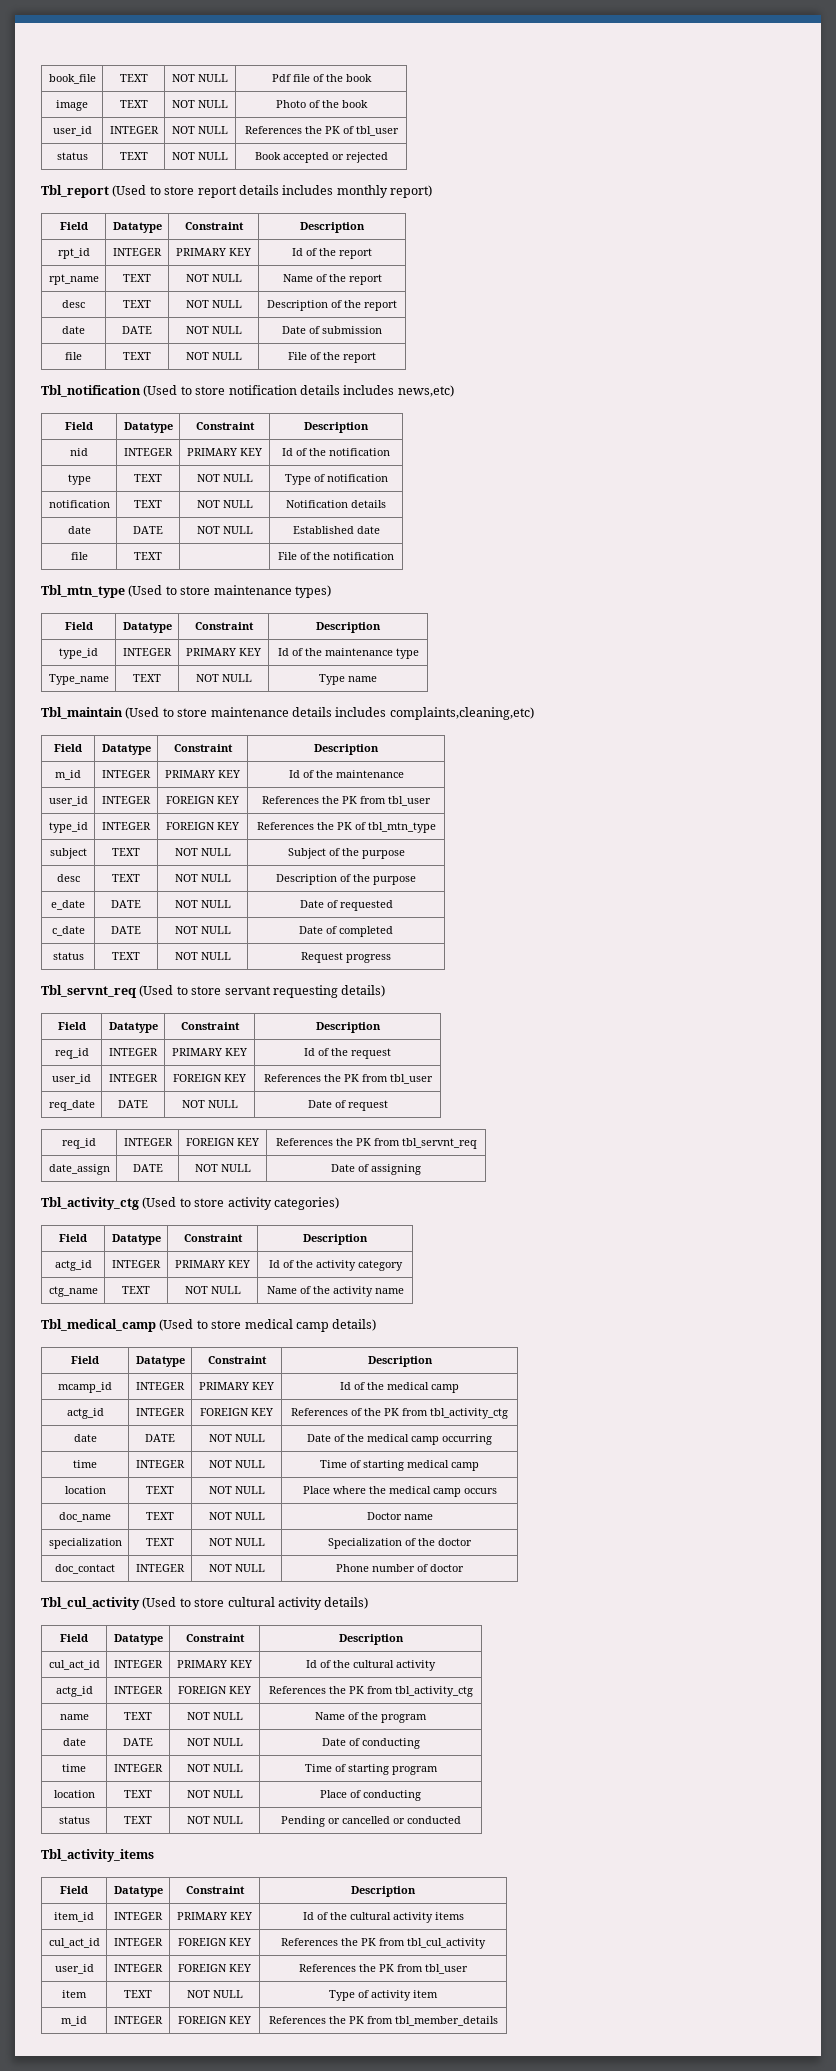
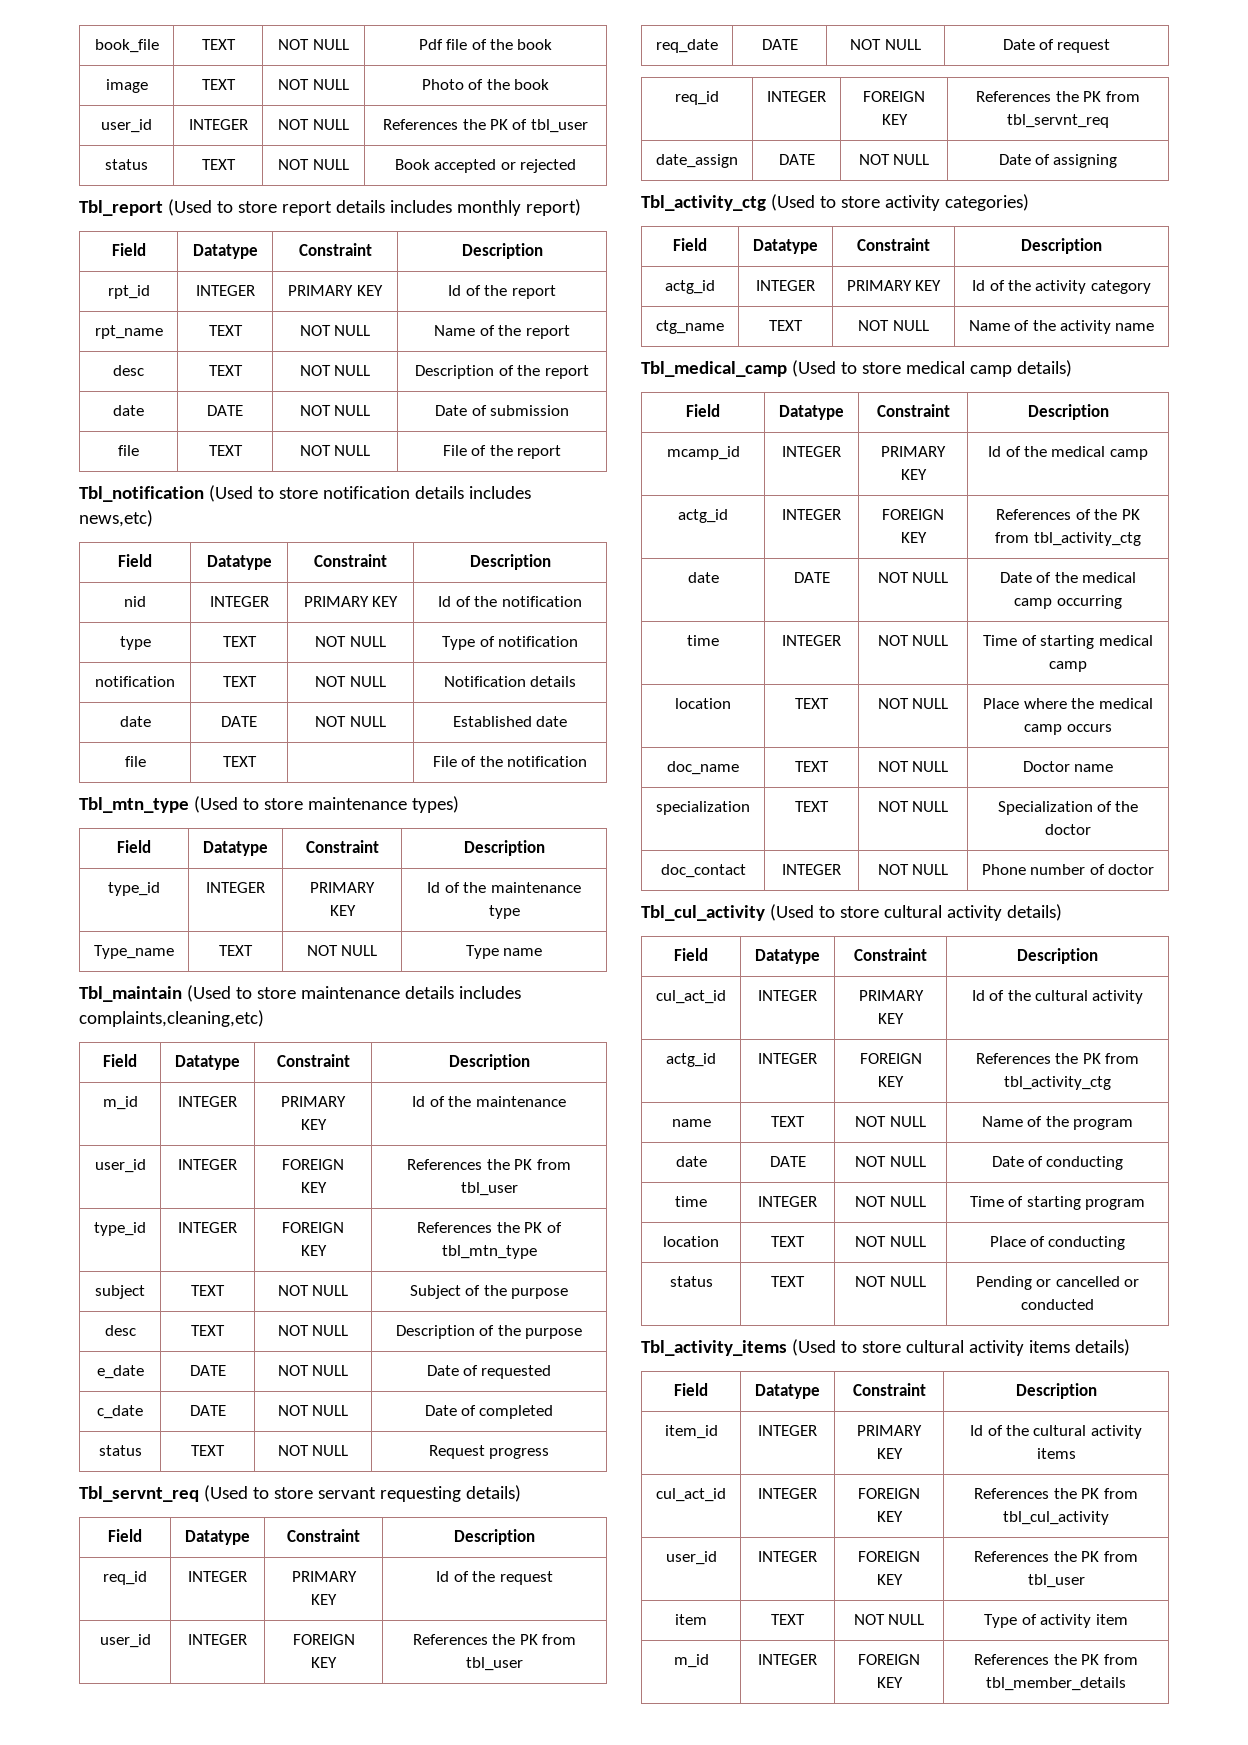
- Tbl_activity_items
+ Tbl_activity_items (Used to store cultural activity items details)

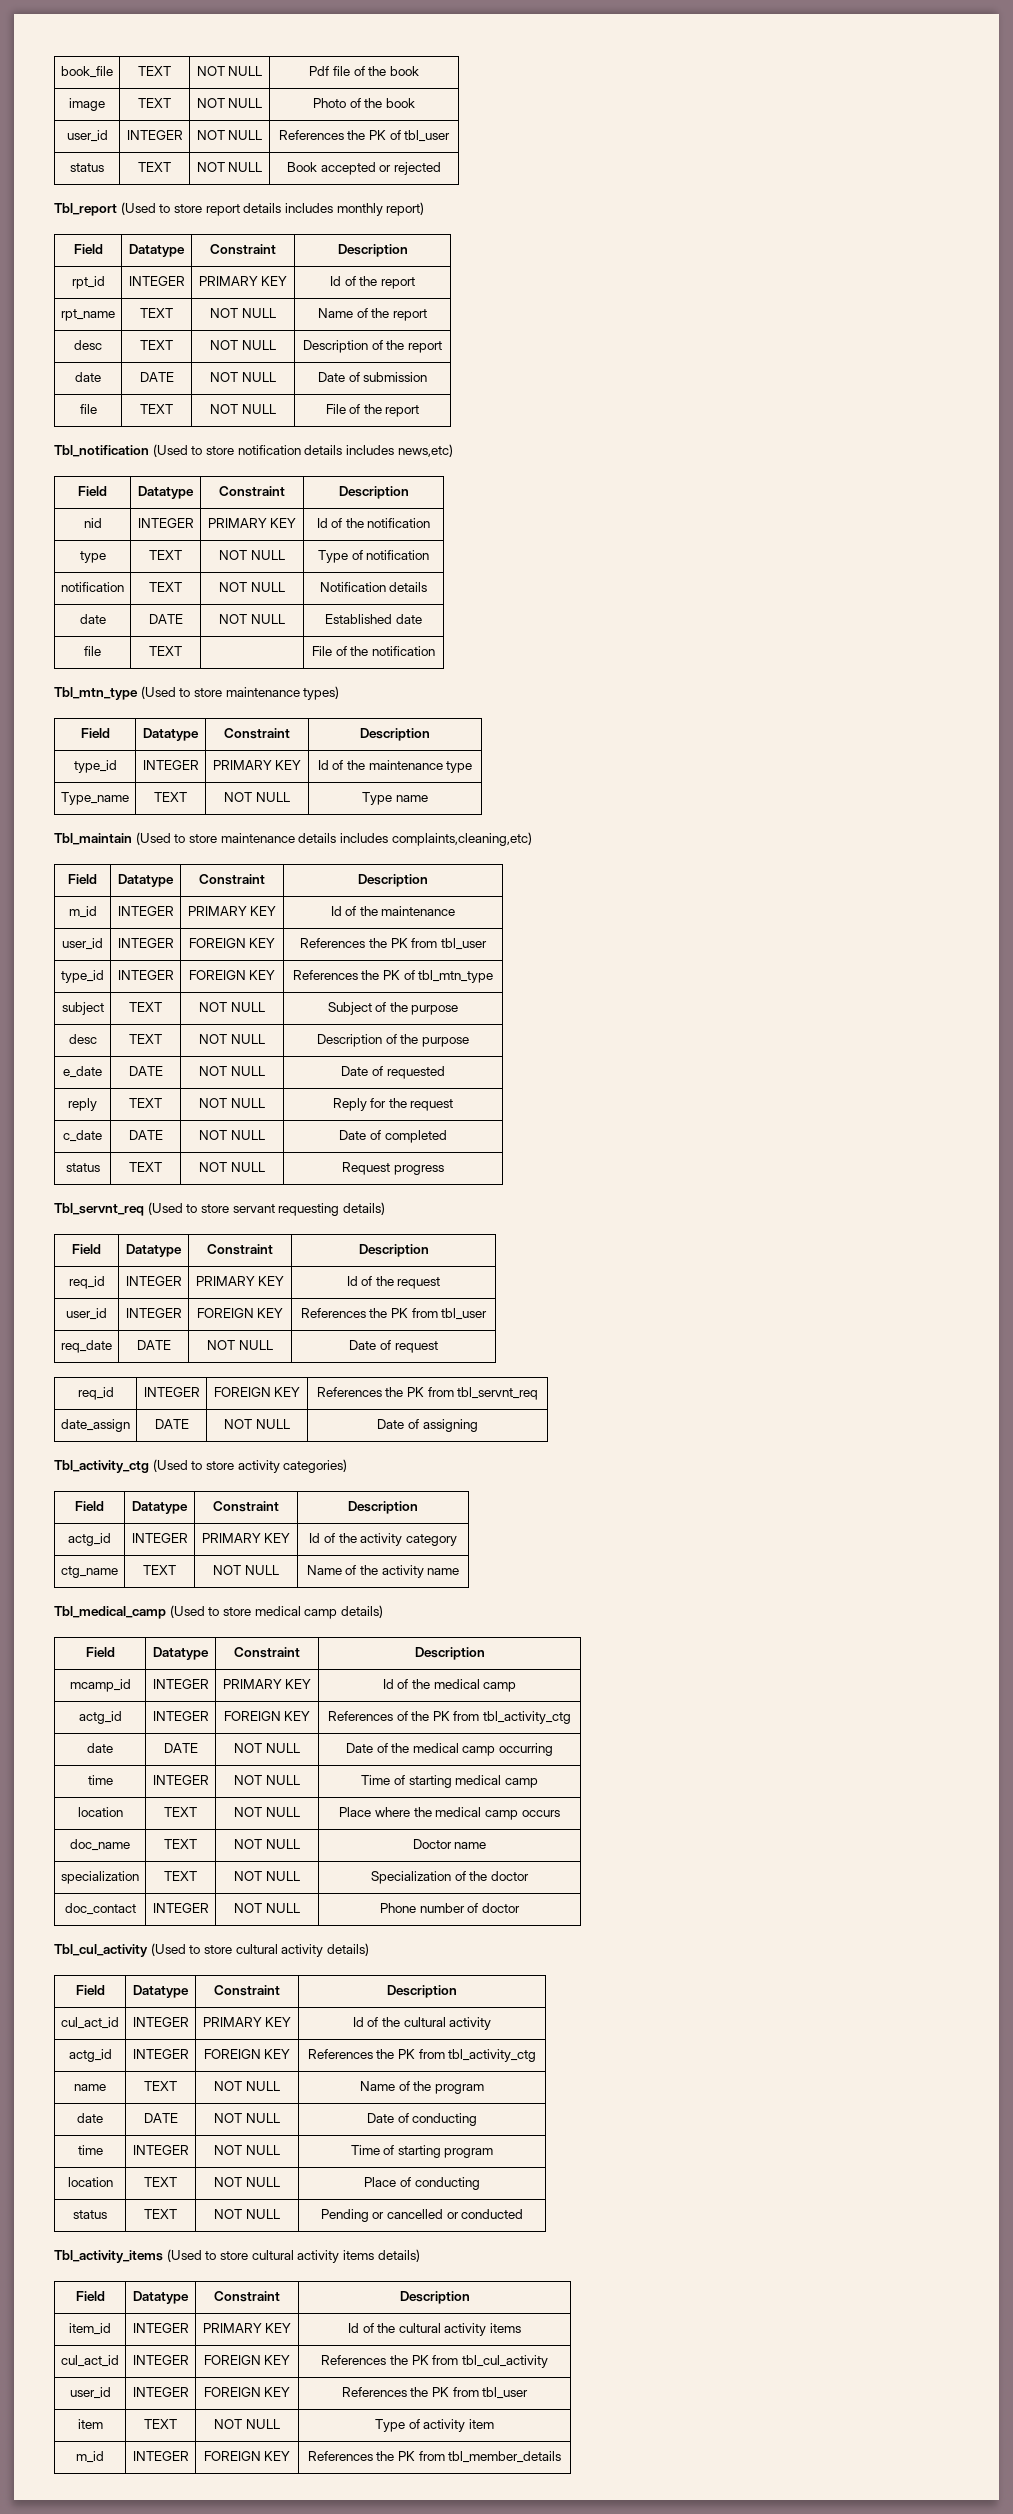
+ reply | TEXT | NOT NULL | Reply for the request

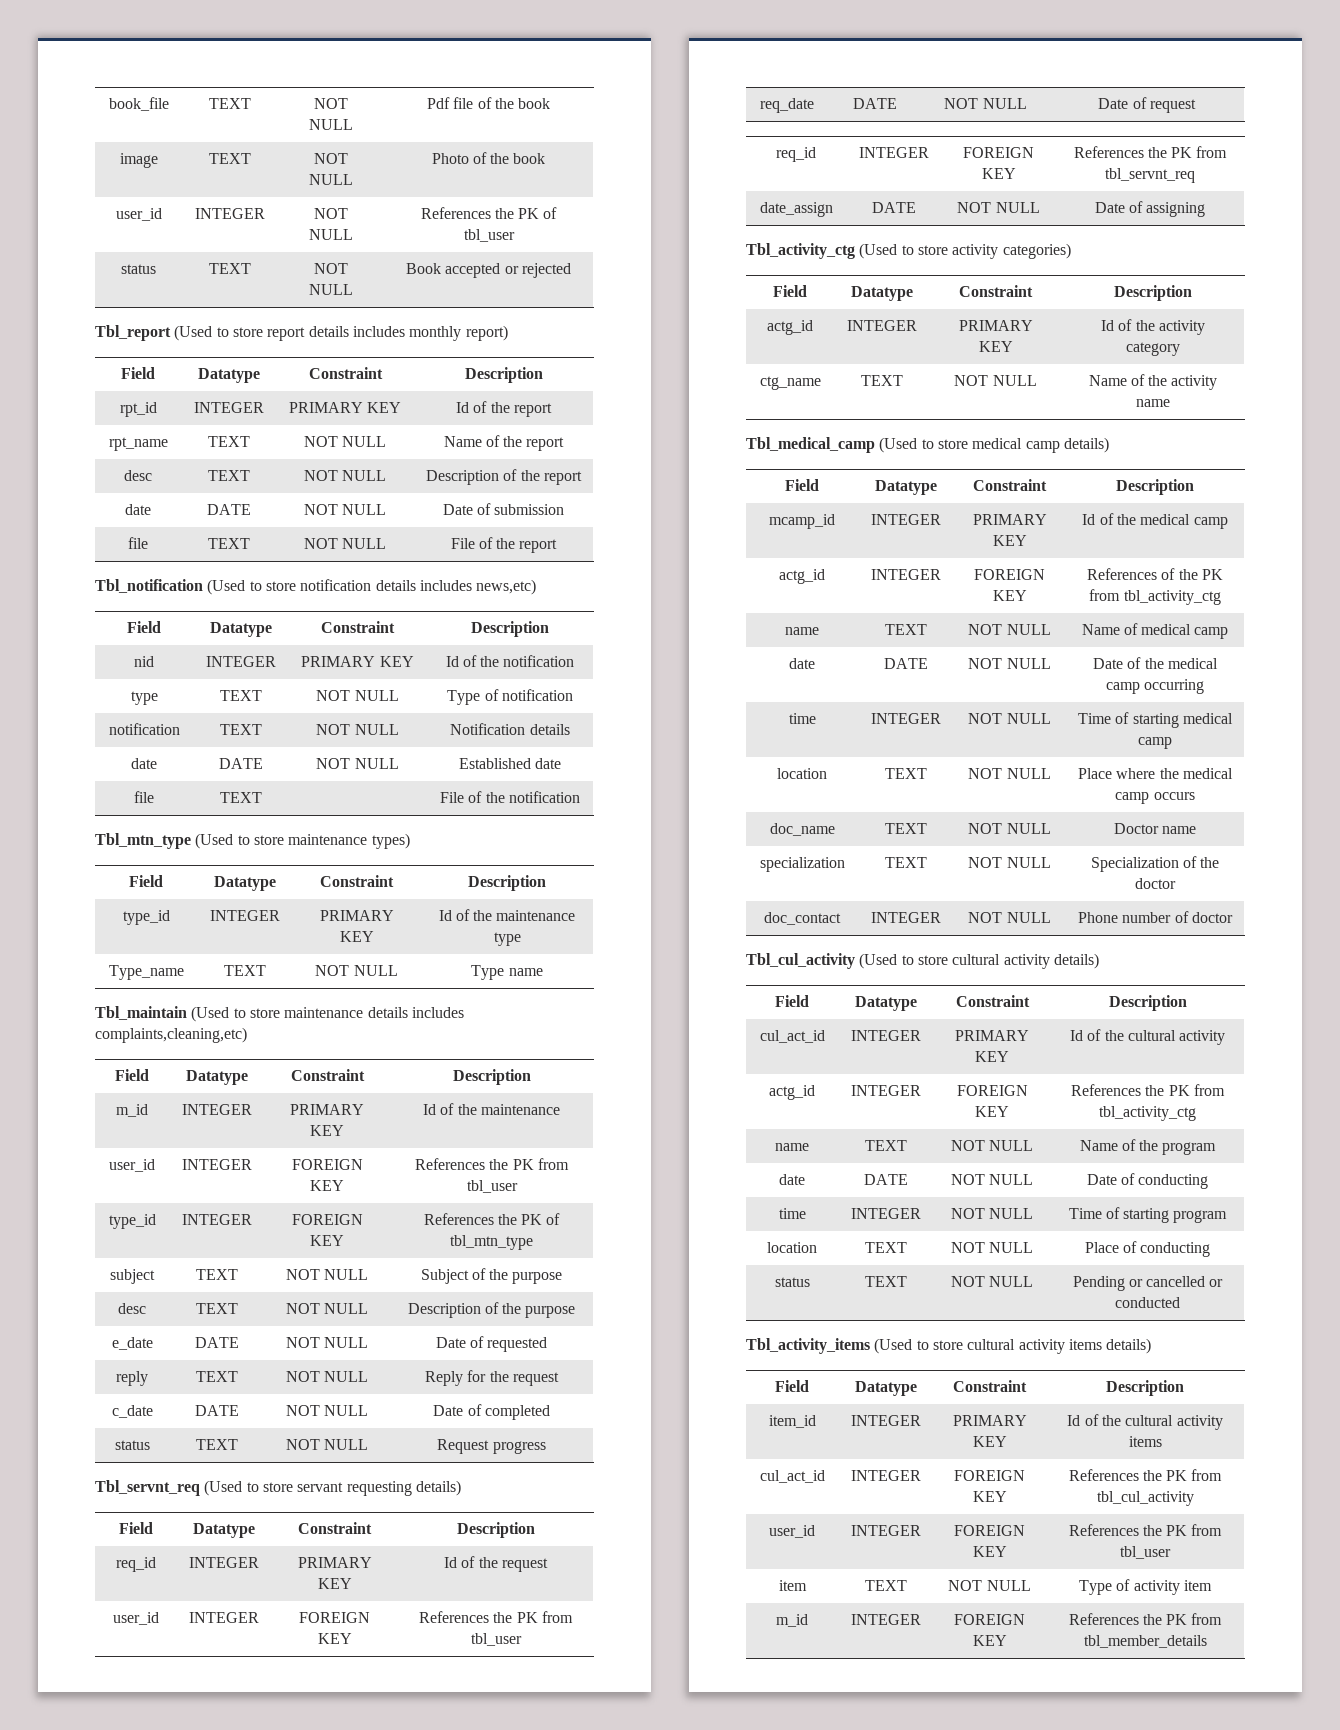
+ name | TEXT | NOT NULL | Name of medical camp

